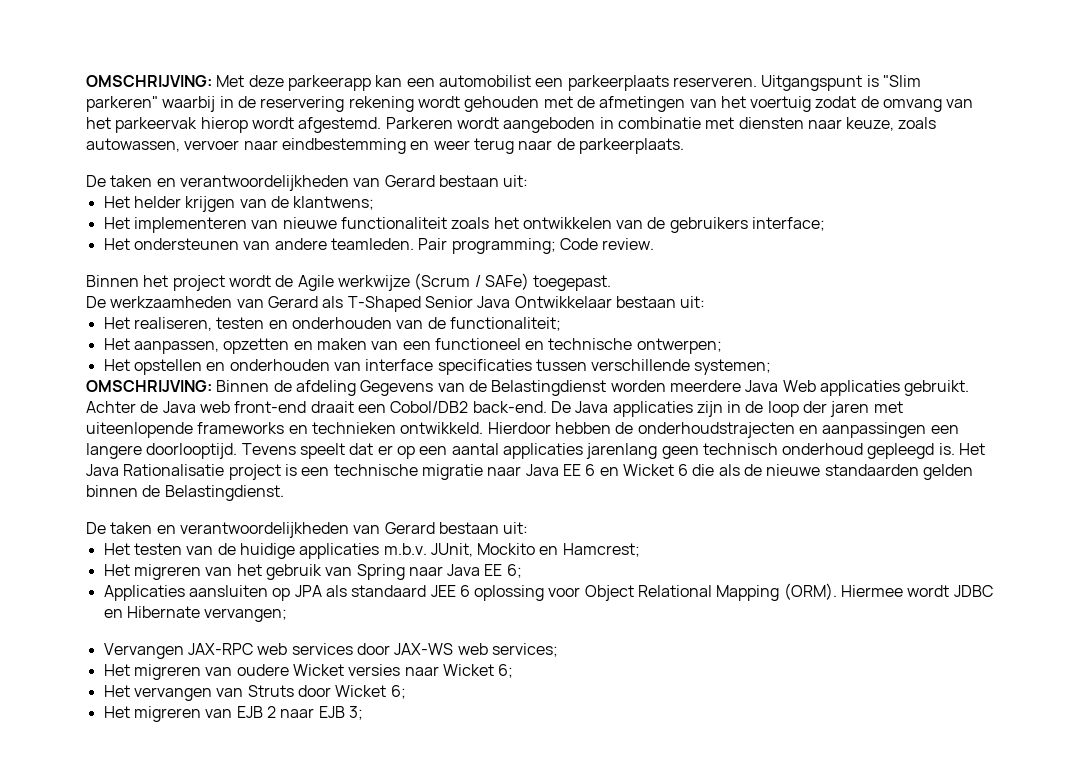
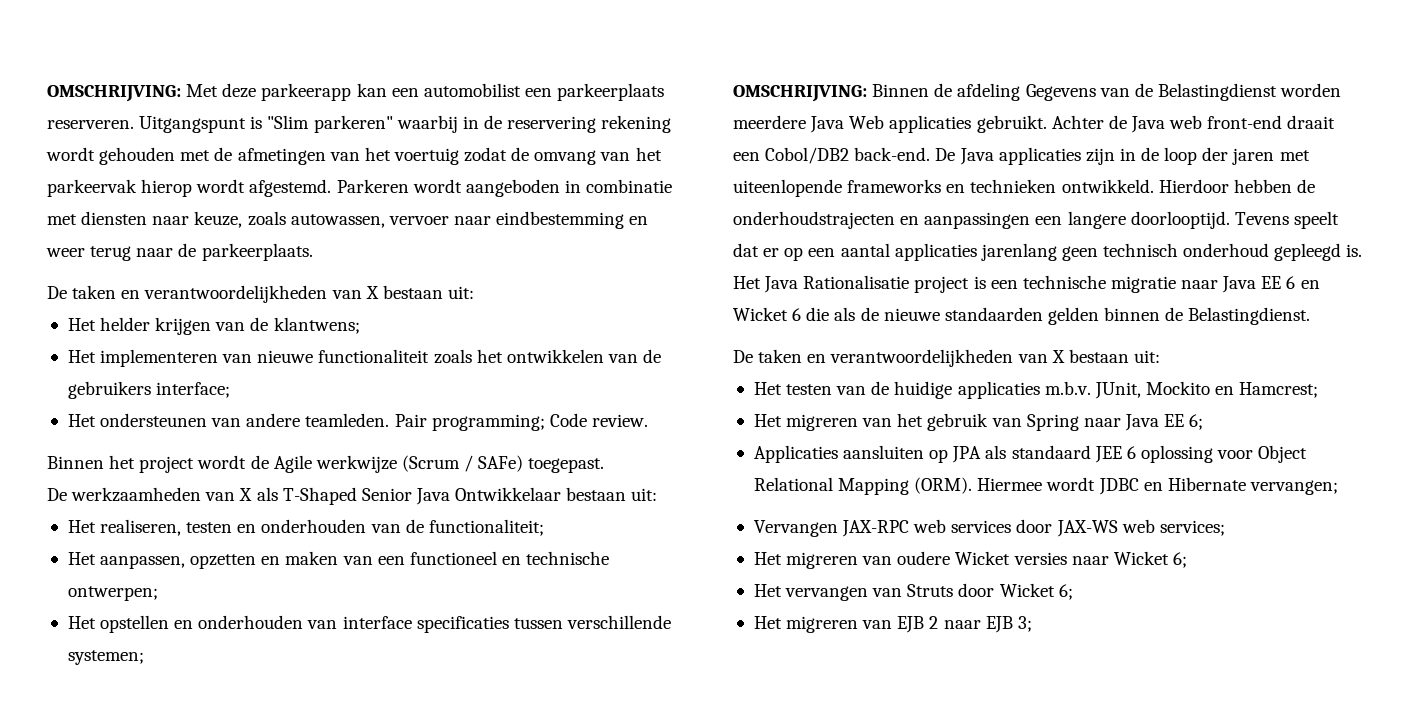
  Parkeren wordt aangeboden in combinatie met diensten naar keuze, zoals autowassen, vervoer naar eindbestemming en weer terug naar de parkeerplaats.
- De taken en verantwoordelijkheden van Gerard bestaan uit:
+ De taken en verantwoordelijkheden van X bestaan uit:
- De werkzaamheden van Gerard als T-Shaped Senior Java Ontwikkelaar bestaan uit:
+ De werkzaamheden van X als T-Shaped Senior Java Ontwikkelaar bestaan uit:
  Het Java Rationalisatie project is een technische migratie naar Java EE 6 en Wicket 6 die als de nieuwe standaarden gelden binnen de Belastingdienst.
- De taken en verantwoordelijkheden van Gerard bestaan uit:
+ De taken en verantwoordelijkheden van X bestaan uit:

